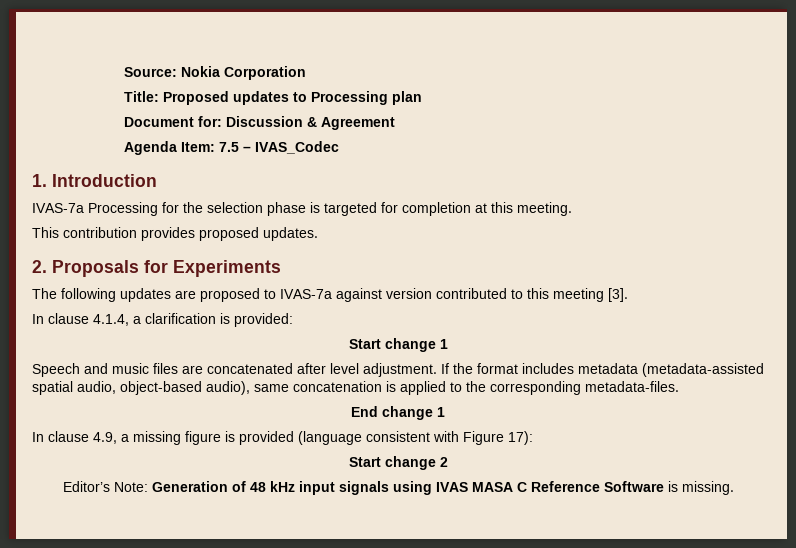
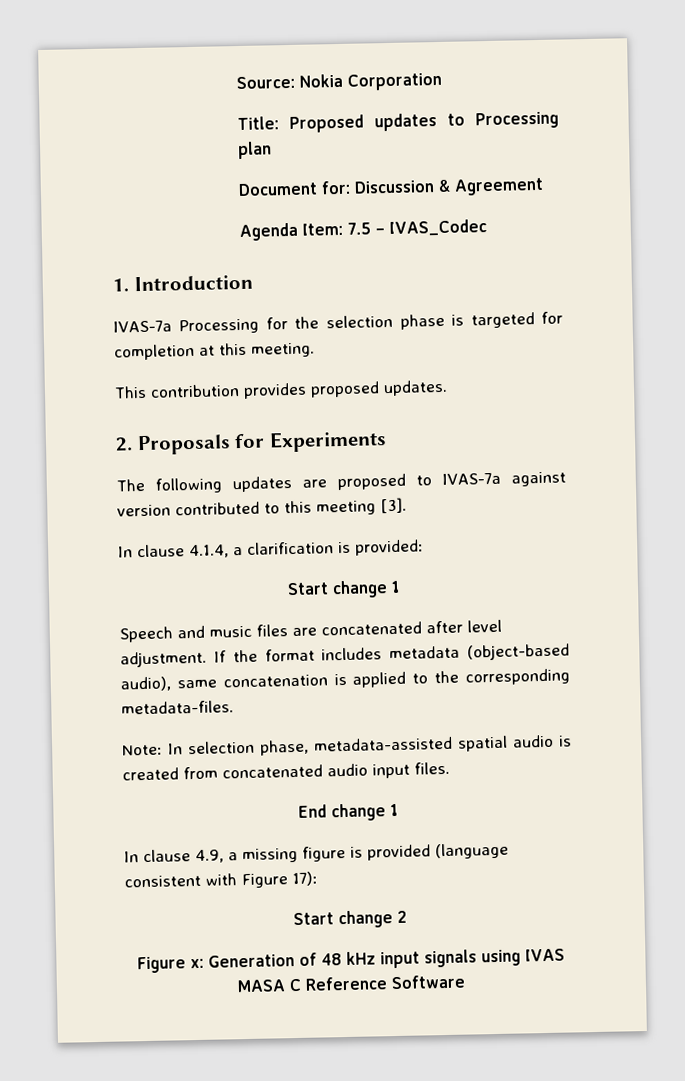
- If the format includes metadata (metadata-assisted spatial audio, object-based audio), same concatenation is applied to the corresponding metadata-files.
+ If the format includes metadata (object-based audio), same concatenation is applied to the corresponding metadata-files.
+ Note: In selection phase, metadata-assisted spatial audio is created from concatenated audio input files.
- Editor’s Note: Generation of 48 kHz input signals using IVAS MASA C Reference Software is missing.
+ Figure x: Generation of 48 kHz input signals using IVAS MASA C Reference Software

